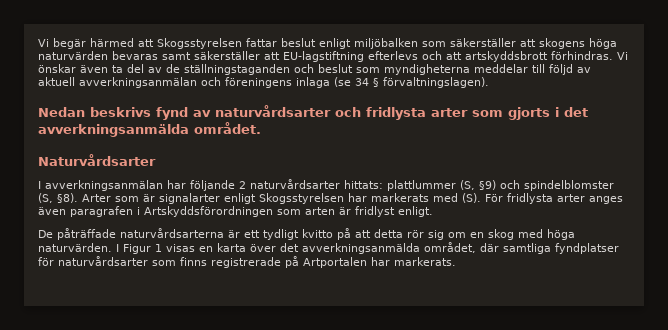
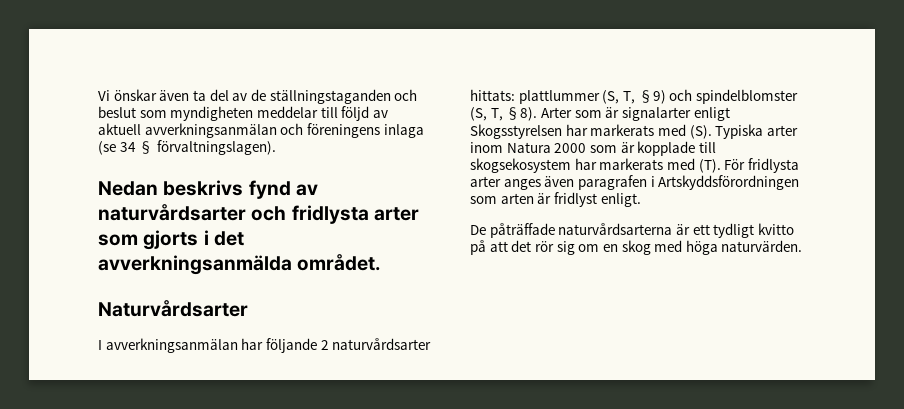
- Vi begär härmed att Skogsstyrelsen fattar beslut enligt miljöbalken som säkerställer att skogens höga naturvärden bevaras samt säkerställer att EU-lagstiftning efterlevs och att artskyddsbrott förhindras. Vi önskar även ta del av de ställningstaganden och beslut som myndigheterna meddelar till följd av aktuell avverkningsanmälan och föreningens inlaga (se 34 § förvaltningslagen).
+ Vi önskar även ta del av de ställningstaganden och beslut som myndigheten meddelar till följd av aktuell avverkningsanmälan och föreningens inlaga (se 34 § förvaltningslagen).
- I avverkningsanmälan har följande 2 naturvårdsarter hittats: plattlummer (S, §9) och spindelblomster (S, §8).
+ I avverkningsanmälan har följande 2 naturvårdsarter hittats: plattlummer (S, T, §9) och spindelblomster (S, T, §8).
- Arter som är signalarter enligt Skogsstyrelsen har markerats med (S). För fridlysta arter anges även paragrafen i Artskyddsförordningen som arten är fridlyst enligt.
+ Arter som är signalarter enligt Skogsstyrelsen har markerats med (S). Typiska arter inom Natura 2000 som är kopplade till skogsekosystem har markerats med (T). För fridlysta arter anges även paragrafen i Artskyddsförordningen som arten är fridlyst enligt.
- De påträffade naturvårdsarterna är ett tydligt kvitto på att detta rör sig om en skog med höga naturvärden. I Figur 1 visas en karta över det avverkningsanmälda området, där samtliga fyndplatser för naturvårdsarter som finns registrerade på Artportalen har markerats.
+ De påträffade naturvårdsarterna är ett tydligt kvitto på att det rör sig om en skog med höga naturvärden.

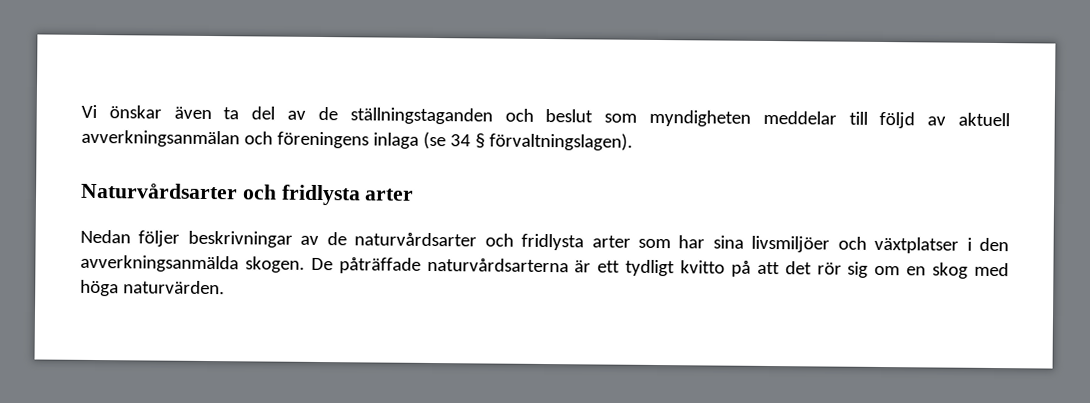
- Nedan beskrivs fynd av naturvårdsarter och fridlysta arter som gjorts i det avverkningsanmälda området.
- Naturvårdsarter
- I avverkningsanmälan har följande 2 naturvårdsarter hittats: plattlummer (S, T, §9) och spindelblomster (S, T, §8). Arter som är signalarter enligt Skogsstyrelsen har markerats med (S). Typiska arter inom Natura 2000 som är kopplade till skogsekosystem har markerats med (T). För fridlysta arter anges även paragrafen i Artskyddsförordningen som arten är fridlyst enligt.
- De påträffade naturvårdsarterna är ett tydligt kvitto på att det rör sig om en skog med höga naturvärden.
+ Naturvårdsarter och fridlysta arter
+ Nedan följer beskrivningar av de naturvårdsarter och fridlysta arter som har sina livsmiljöer och växtplatser i den avverkningsanmälda skogen. De påträffade naturvårdsarterna är ett tydligt kvitto på att det rör sig om en skog med höga naturvärden.

